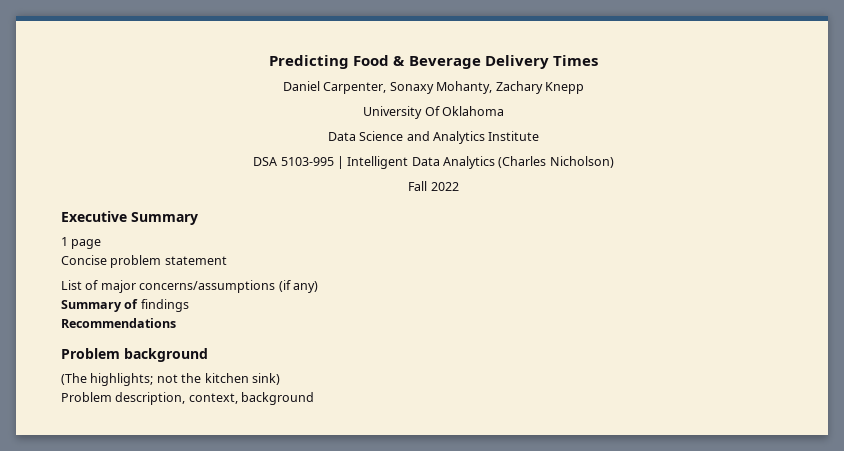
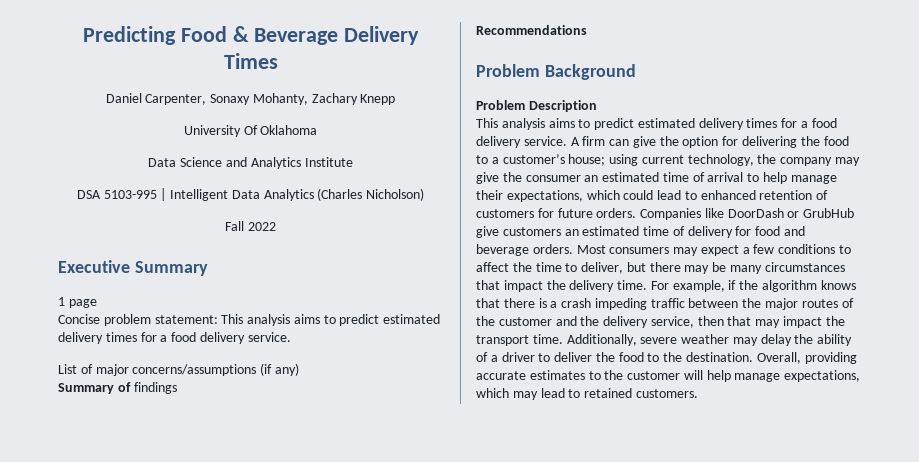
- Concise problem statement
+ Concise problem statement: This analysis aims to predict estimated delivery times for a food delivery service.
- Problem background
- (The highlights; not the kitchen sink)
- Problem description, context, background
+ Problem Background
+ Problem Description
+ This analysis aims to predict estimated delivery times for a food delivery service. A firm can give the option for delivering the food to a customer’s house; using current technology, the company may give the consumer an estimated time of arrival to help manage their expectations, which could lead to enhanced retention of customers for future orders. Companies like DoorDash or GrubHub give customers an estimated time of delivery for food and beverage orders. Most consumers may expect a few conditions to affect the time to deliver, but there may be many circumstances that impact the delivery time. For example, if the algorithm knows that there is a crash impeding traffic between the major routes of the customer and the delivery service, then that may impact the transport time. Additionally, severe weather may delay the ability of a driver to deliver the food to the destination. Overall, providing accurate estimates to the customer will help manage expectations, which may lead to retained customers.

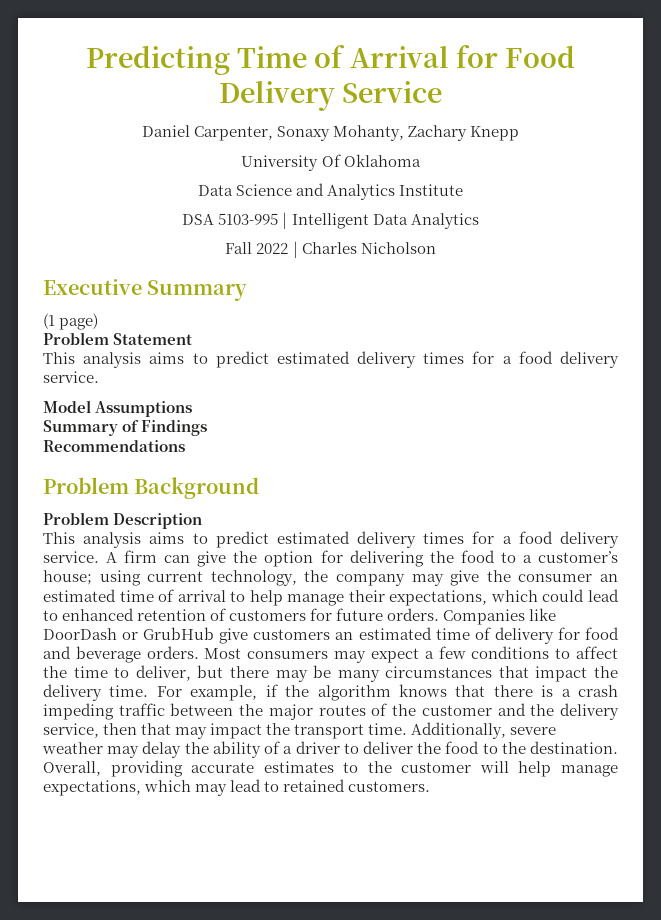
- Predicting Food & Beverage Delivery Times
+ Predicting Time of Arrival for Food Delivery Service
- DSA 5103-995 | Intelligent Data Analytics (Charles Nicholson)
+ DSA 5103-995 | Intelligent Data Analytics
- Fall 2022
+ Fall 2022 | Charles Nicholson
- 1 page
- Concise problem statement: This analysis aims to predict estimated delivery times for a food delivery service.
+ (1 page)
+ Problem Statement
+ This analysis aims to predict estimated delivery times for a food delivery service.
- List of major concerns/assumptions (if any)
+ Model Assumptions
- Summary of findings
+ Summary of Findings

